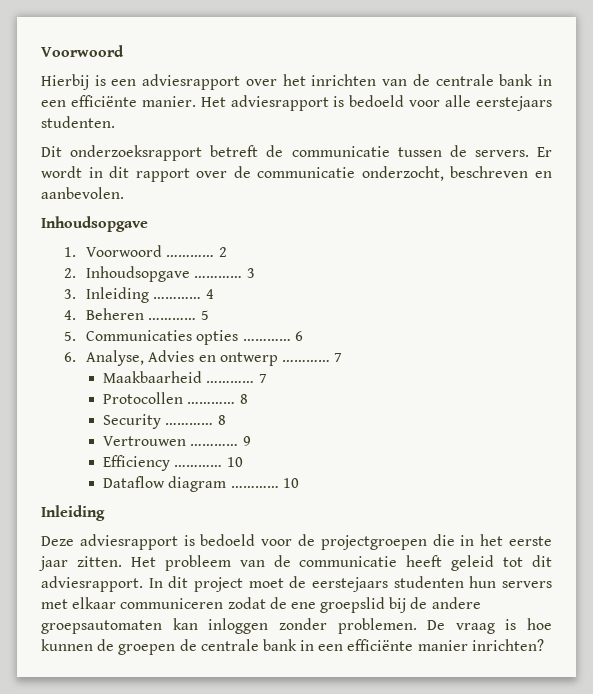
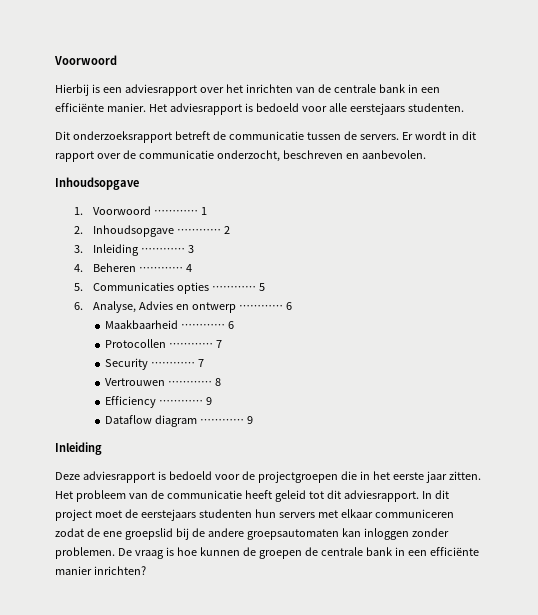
- 2
+ 1
- 3
+ 2
- 4
+ 3
- 5
+ 4
- 6
+ 5
- 6. Analyse, Advies en ontwerp ………… 7
+ 6. Analyse, Advies en ontwerp ………… 6
- Maakbaarheid ………… 7
+ Maakbaarheid ………… 6
- Protocollen ………… 8
+ Protocollen ………… 7
- Security ………… 8
+ Security ………… 7
- 9
+ 8
- Efficiency ………… 10
+ Efficiency ………… 9
- Dataflow diagram ………… 10
+ Dataflow diagram ………… 9

